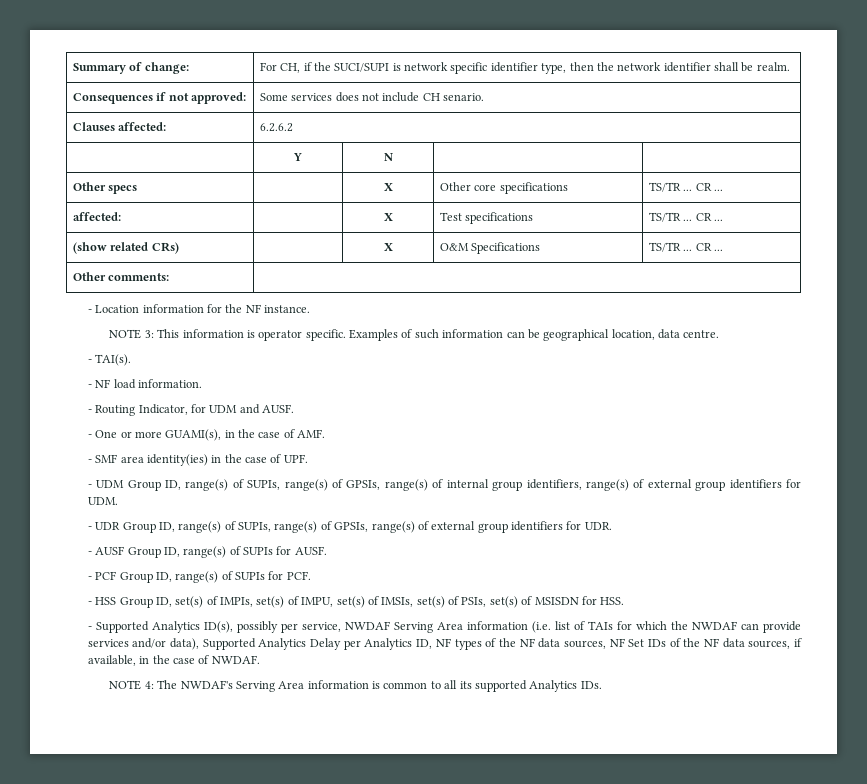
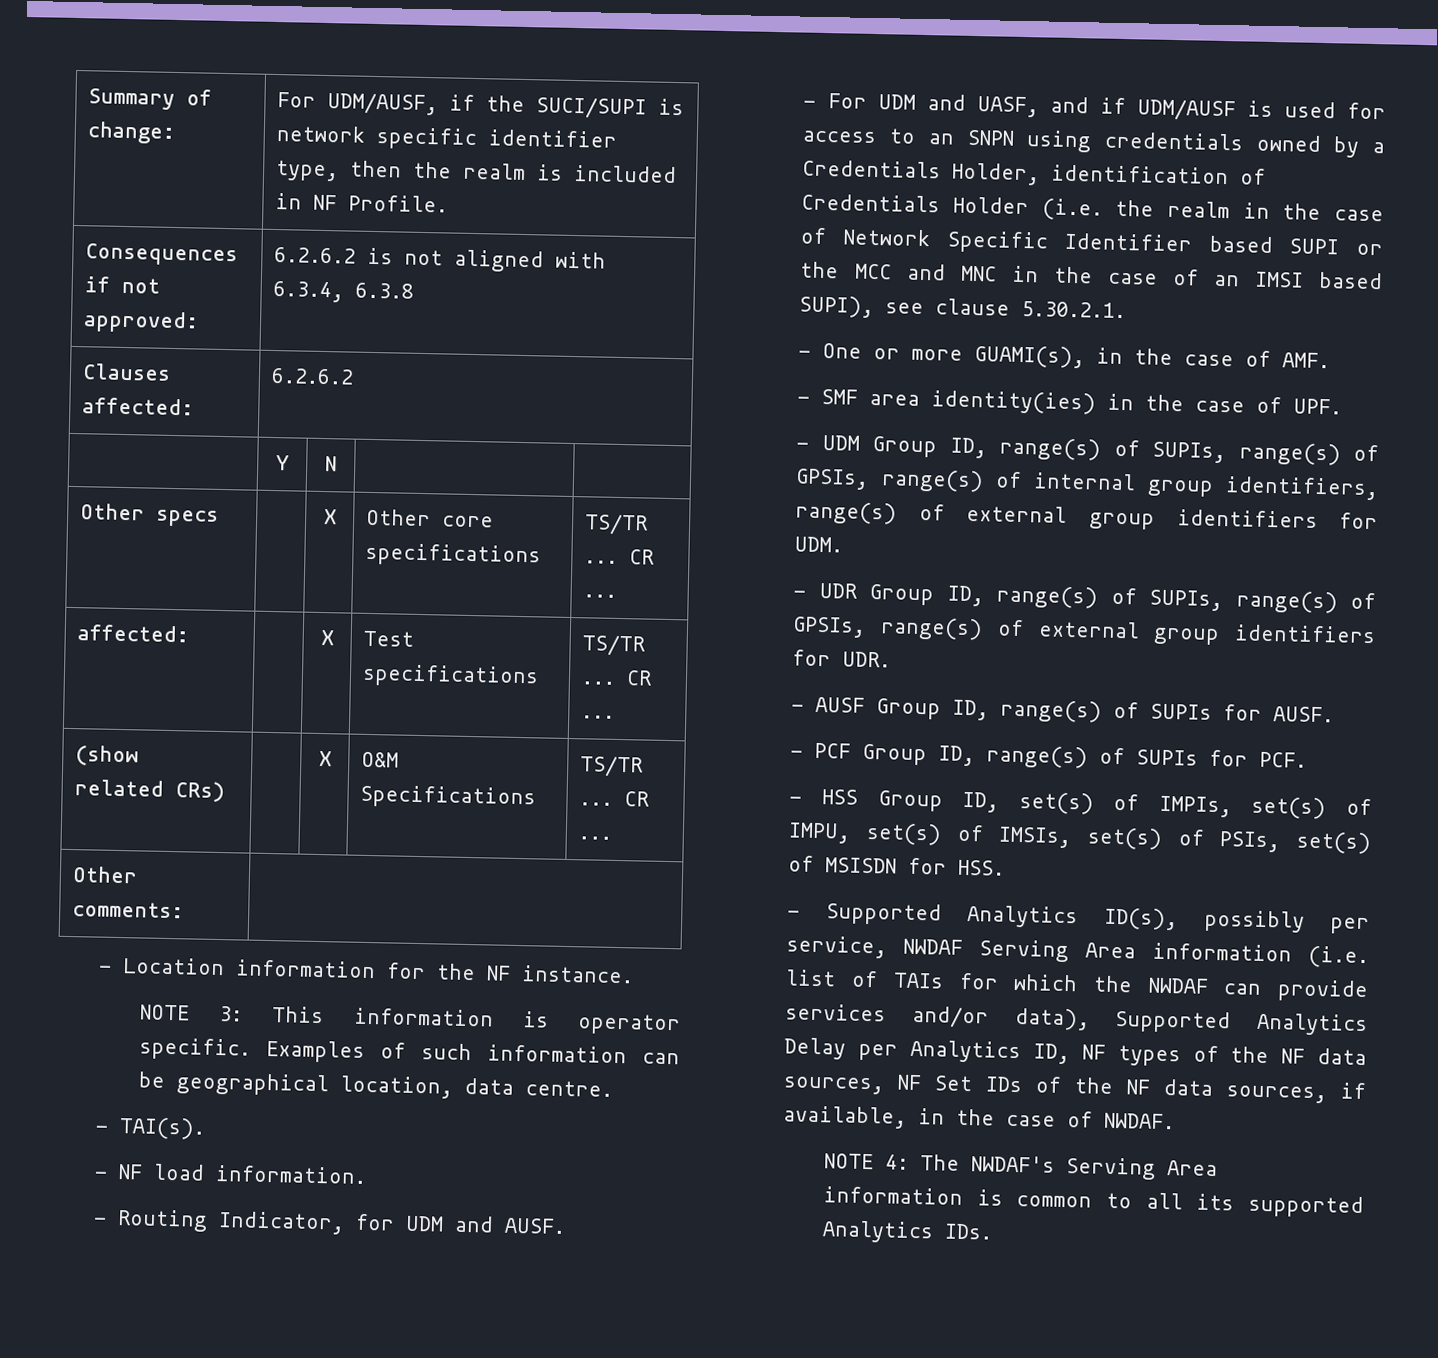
- Summary of change: | For CH, if the SUCI/SUPI is network specific identifier type, then the network identifier shall be realm.
- Consequences if not approved: | Some services does not include CH senario.
+ Summary of change: | For UDM/AUSF, if the SUCI/SUPI is network specific identifier type, then the realm is included in NF Profile.
+ Consequences if not approved: | 6.2.6.2 is not aligned with 6.3.4, 6.3.8
+ - For UDM and UASF, and if UDM/AUSF is used for access to an SNPN using credentials owned by a Credentials Holder, identification of Credentials Holder (i.e. the realm in the case of Network Specific Identifier based SUPI or the MCC and MNC in the case of an IMSI based SUPI), see clause 5.30.2.1.

